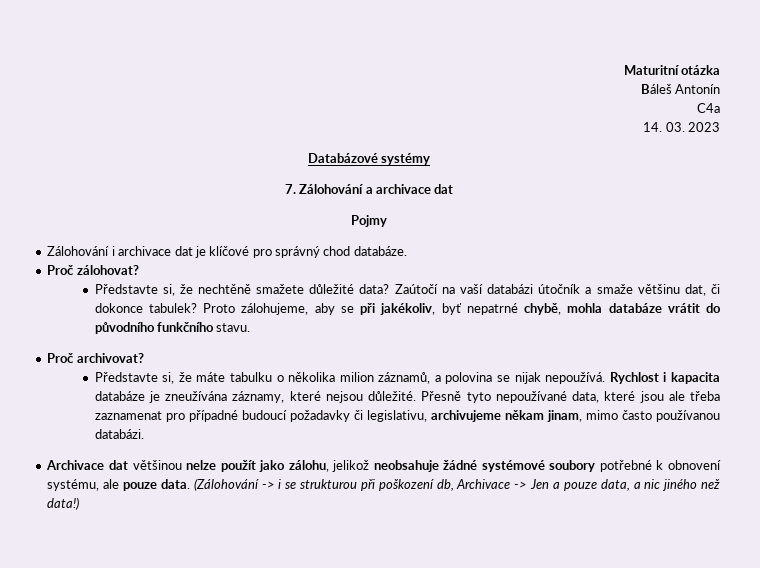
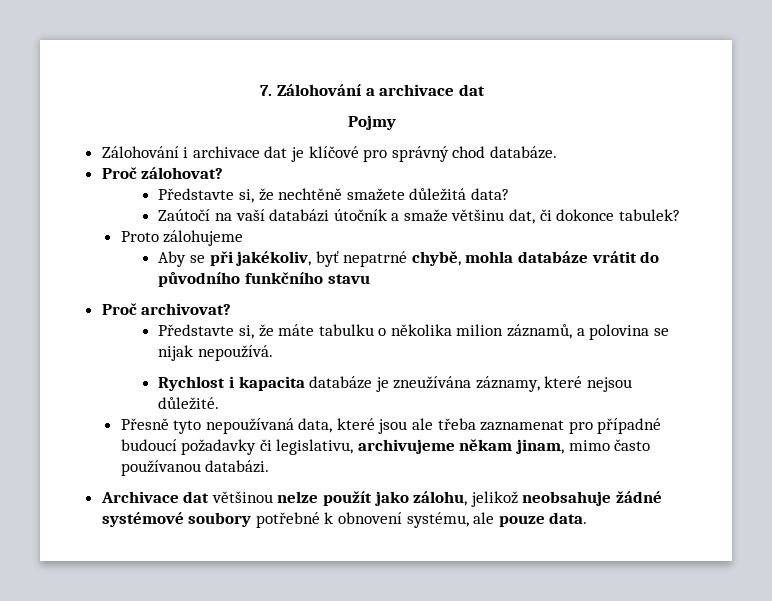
- Maturitní otázka
- Báleš Antonín
- C4a
- 14. 03. 2023
- Databázové systémy
- Představte si, že nechtěně smažete důležité data? Zaútočí na vaší databázi útočník a smaže většinu dat, či dokonce tabulek? Proto zálohujeme, aby se při jakékoliv, byť nepatrné chybě, mohla databáze vrátit do původního funkčního stavu.
+ Představte si, že nechtěně smažete důležitá data?
+ Zaútočí na vaší databázi útočník a smaže většinu dat, či dokonce tabulek?
+ Proto zálohujeme
+ Aby se při jakékoliv, byť nepatrné chybě, mohla databáze vrátit do původního funkčního stavu
- Představte si, že máte tabulku o několika milion záznamů, a polovina se nijak nepoužívá. Rychlost i kapacita databáze je zneužívána záznamy, které nejsou důležité. Přesně tyto nepoužívané data, které jsou ale třeba zaznamenat pro případné budoucí požadavky či legislativu, archivujeme někam jinam, mimo často používanou databázi.
+ Představte si, že máte tabulku o několika milion záznamů, a polovina se nijak nepoužívá.
+ Rychlost i kapacita databáze je zneužívána záznamy, které nejsou důležité.
+ Přesně tyto nepoužívaná data, které jsou ale třeba zaznamenat pro případné budoucí požadavky či legislativu, archivujeme někam jinam, mimo často používanou databázi.
- (Zálohování -> i se strukturou při poškození db, Archivace -> Jen a pouze data, a nic jiného než data!)

